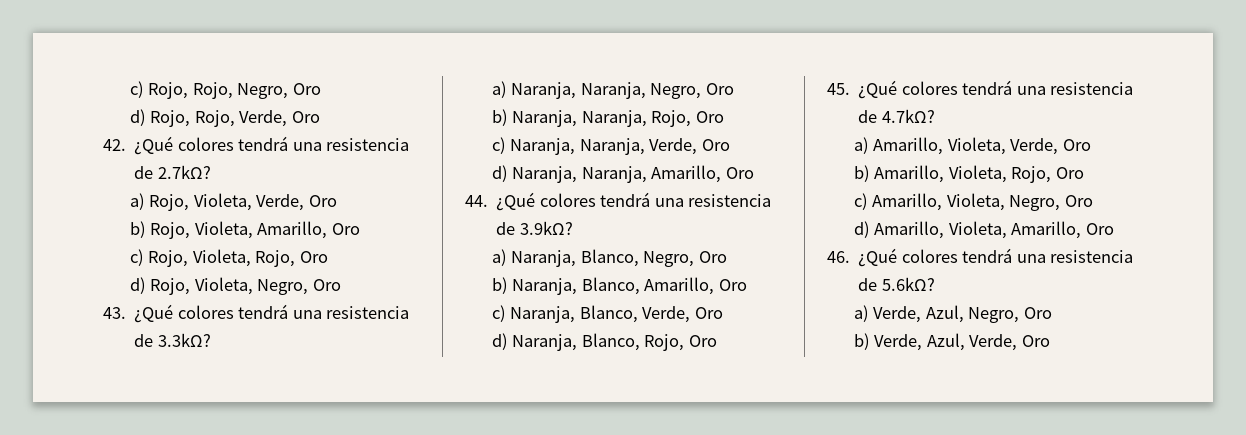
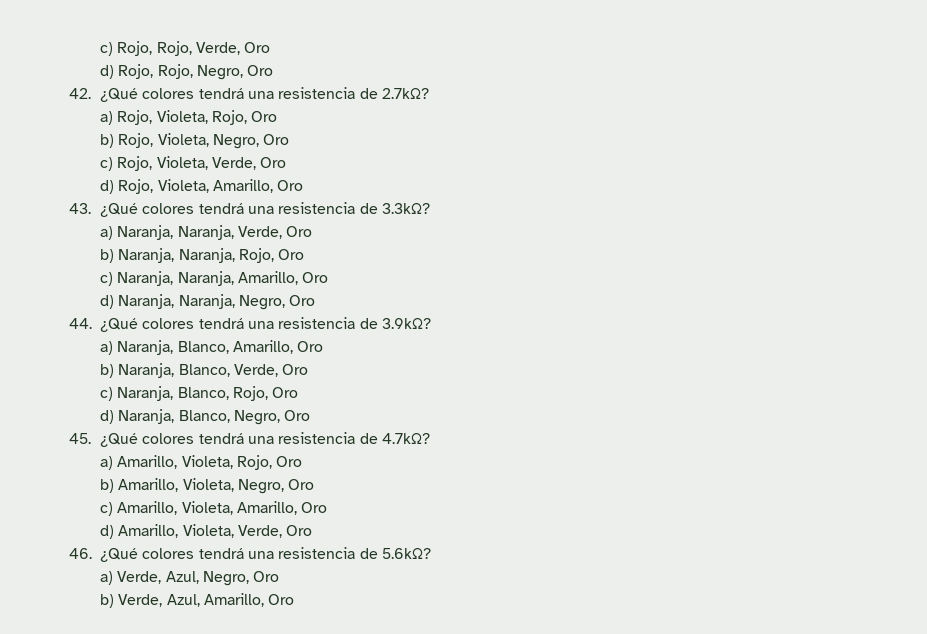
- c) Rojo, Rojo, Negro, Oro
+ c) Rojo, Rojo, Verde, Oro
- d) Rojo, Rojo, Verde, Oro
+ d) Rojo, Rojo, Negro, Oro
- a) Rojo, Violeta, Verde, Oro
+ a) Rojo, Violeta, Rojo, Oro
- b) Rojo, Violeta, Amarillo, Oro
+ b) Rojo, Violeta, Negro, Oro
- c) Rojo, Violeta, Rojo, Oro
+ c) Rojo, Violeta, Verde, Oro
- d) Rojo, Violeta, Negro, Oro
+ d) Rojo, Violeta, Amarillo, Oro
- a) Naranja, Naranja, Negro, Oro
+ a) Naranja, Naranja, Verde, Oro
- c) Naranja, Naranja, Verde, Oro
+ c) Naranja, Naranja, Amarillo, Oro
- d) Naranja, Naranja, Amarillo, Oro
+ d) Naranja, Naranja, Negro, Oro
- a) Naranja, Blanco, Negro, Oro
+ a) Naranja, Blanco, Amarillo, Oro
- b) Naranja, Blanco, Amarillo, Oro
+ b) Naranja, Blanco, Verde, Oro
- c) Naranja, Blanco, Verde, Oro
+ c) Naranja, Blanco, Rojo, Oro
- d) Naranja, Blanco, Rojo, Oro
+ d) Naranja, Blanco, Negro, Oro
- a) Amarillo, Violeta, Verde, Oro
+ a) Amarillo, Violeta, Rojo, Oro
- b) Amarillo, Violeta, Rojo, Oro
+ b) Amarillo, Violeta, Negro, Oro
- c) Amarillo, Violeta, Negro, Oro
+ c) Amarillo, Violeta, Amarillo, Oro
- d) Amarillo, Violeta, Amarillo, Oro
+ d) Amarillo, Violeta, Verde, Oro
- b) Verde, Azul, Verde, Oro
+ b) Verde, Azul, Amarillo, Oro

